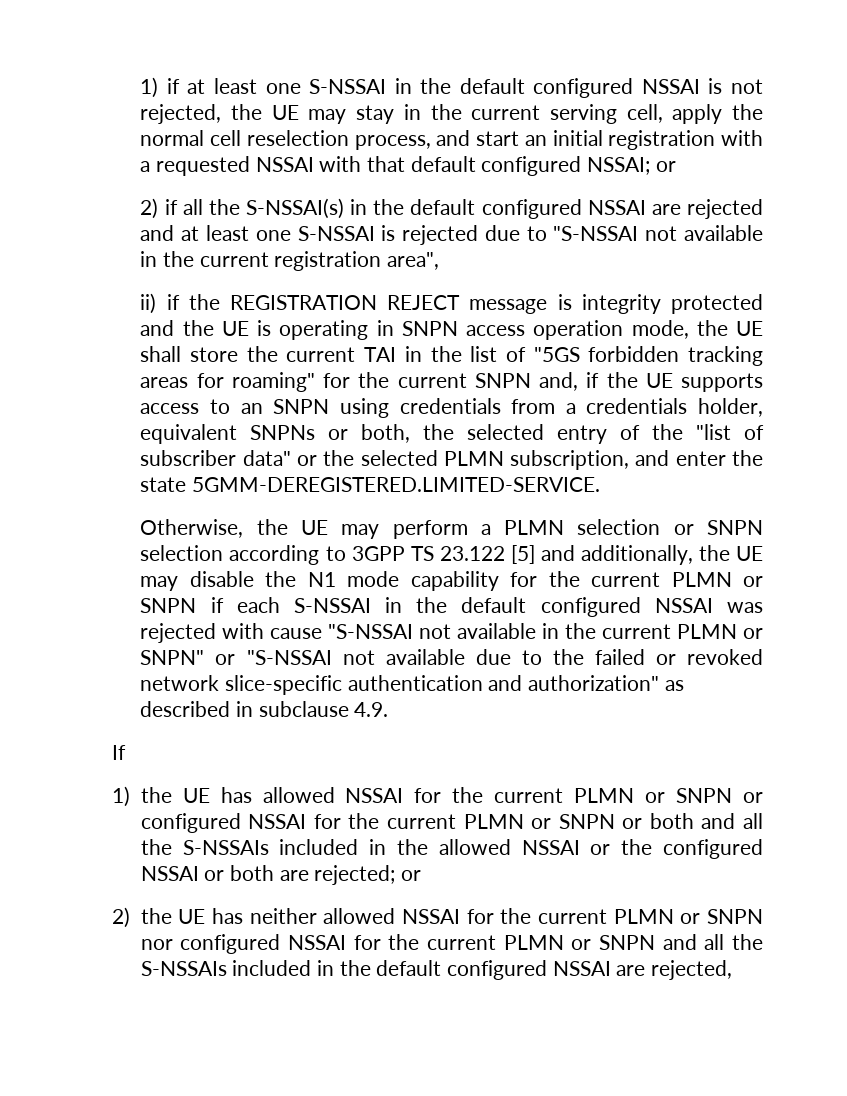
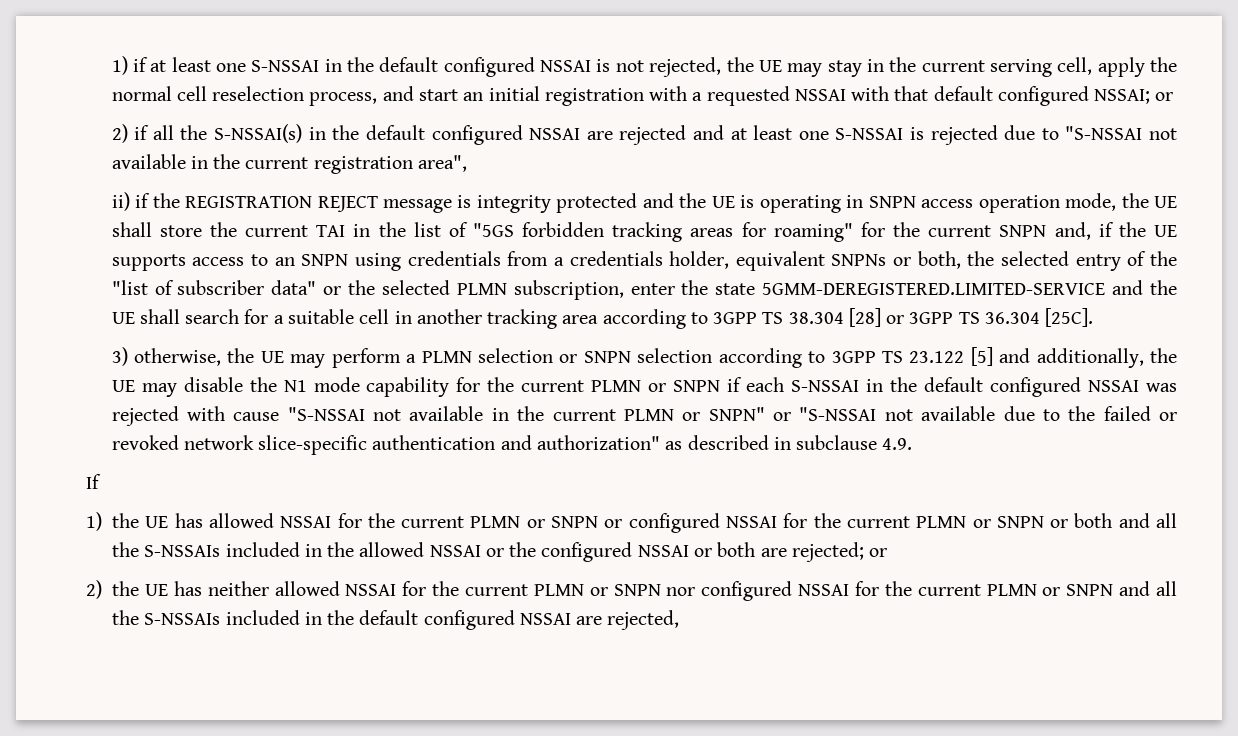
- ii) if the REGISTRATION REJECT message is integrity protected and the UE is operating in SNPN access operation mode, the UE shall store the current TAI in the list of "5GS forbidden tracking areas for roaming" for the current SNPN and, if the UE supports access to an SNPN using credentials from a credentials holder, equivalent SNPNs or both, the selected entry of the "list of subscriber data" or the selected PLMN subscription, and enter the state 5GMM-DEREGISTERED.LIMITED-SERVICE.
- Otherwise, the UE may perform a PLMN selection or SNPN selection according to 3GPP TS 23.122 [5] and additionally, the UE may disable the N1 mode capability for the current PLMN or SNPN if each S-NSSAI in the default configured NSSAI was rejected with cause "S-NSSAI not available in the current PLMN or SNPN" or "S-NSSAI not available due to the failed or revoked network slice-specific authentication and authorization" as described in subclause 4.9.
+ ii) if the REGISTRATION REJECT message is integrity protected and the UE is operating in SNPN access operation mode, the UE shall store the current TAI in the list of "5GS forbidden tracking areas for roaming" for the current SNPN and, if the UE supports access to an SNPN using credentials from a credentials holder, equivalent SNPNs or both, the selected entry of the "list of subscriber data" or the selected PLMN subscription, enter the state 5GMM-DEREGISTERED.LIMITED-SERVICE and the UE shall search for a suitable cell in another tracking area according to 3GPP TS 38.304 [28] or 3GPP TS 36.304 [25C].
+ 3) otherwise, the UE may perform a PLMN selection or SNPN selection according to 3GPP TS 23.122 [5] and additionally, the UE may disable the N1 mode capability for the current PLMN or SNPN if each S-NSSAI in the default configured NSSAI was rejected with cause "S-NSSAI not available in the current PLMN or SNPN" or "S-NSSAI not available due to the failed or revoked network slice-specific authentication and authorization" as described in subclause 4.9.

